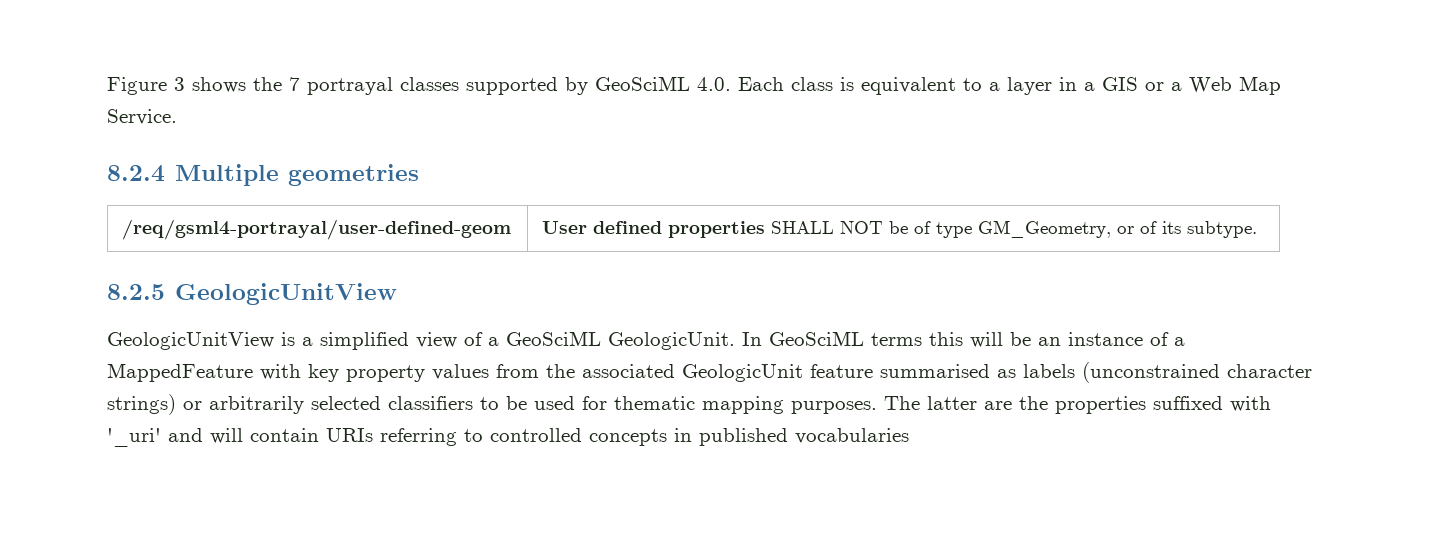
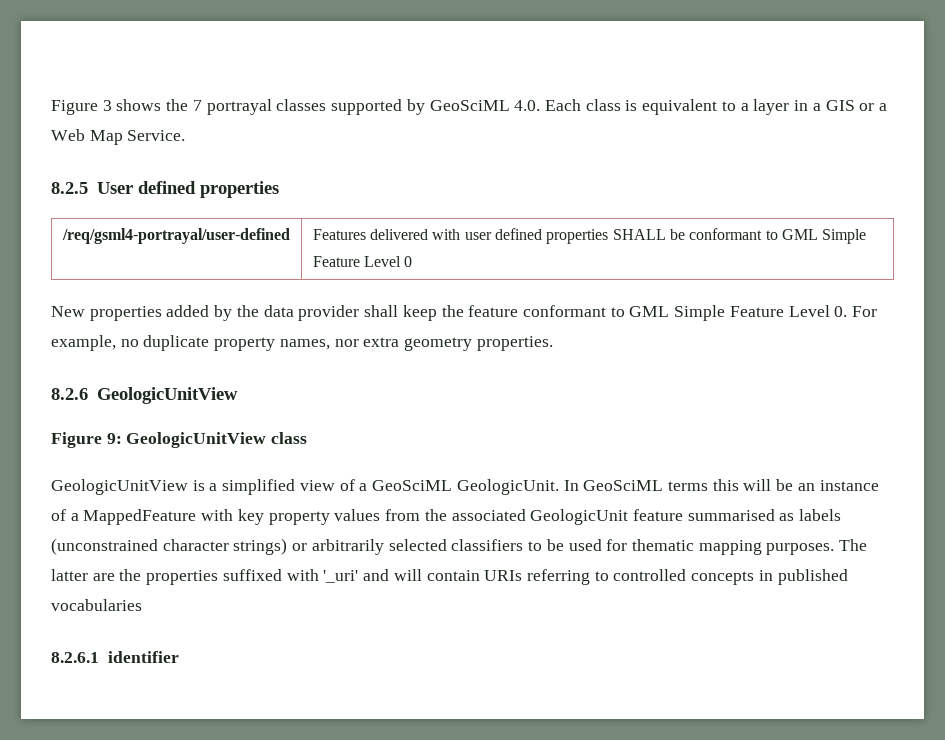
- 8.2.4 Multiple geometries
- /req/gsml4-portrayal/user-defined-geom | User defined properties SHALL NOT be of type GM_Geometry, or of its subtype.
- 8.2.5 GeologicUnitView
+ 8.2.5 User defined properties
+ /req/gsml4-portrayal/user-defined | Features delivered with user defined properties SHALL be conformant to GML Simple Feature Level 0
+ New properties added by the data provider shall keep the feature conformant to GML Simple Feature Level 0. For example, no duplicate property names, nor extra geometry properties.
+ 8.2.6 GeologicUnitView
+ Figure 9: GeologicUnitView class
+ 8.2.6.1 identifier

